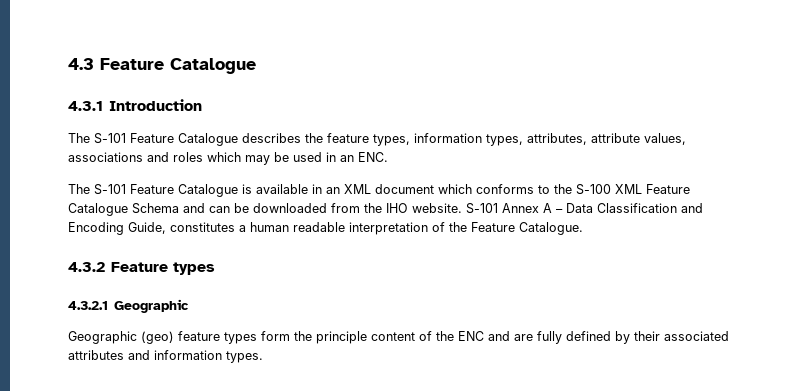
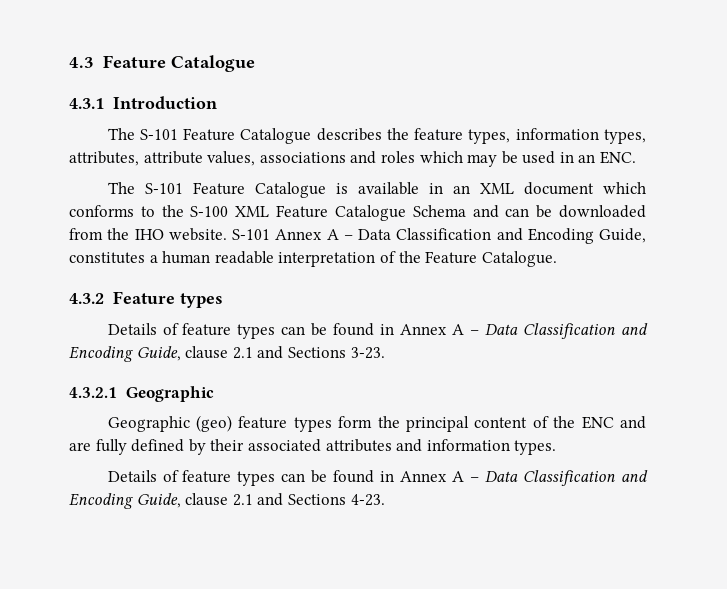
+ Details of feature types can be found in Annex A – Data Classification and Encoding Guide, clause 2.1 and Sections 3-23.
- Geographic (geo) feature types form the principle content of the ENC and are fully defined by their associated attributes and information types.
+ Geographic (geo) feature types form the principal content of the ENC and are fully defined by their associated attributes and information types.
+ Details of feature types can be found in Annex A – Data Classification and Encoding Guide, clause 2.1 and Sections 4-23.

